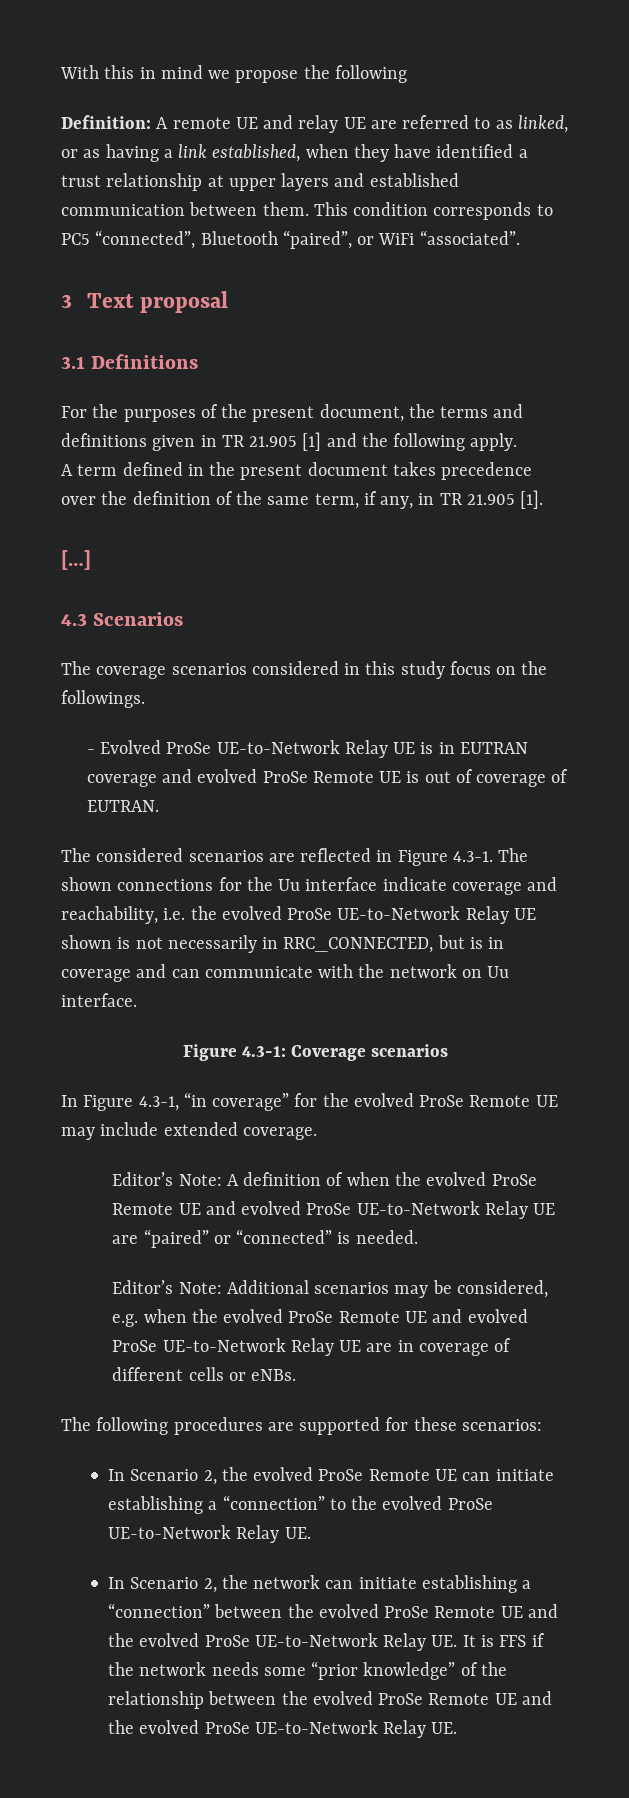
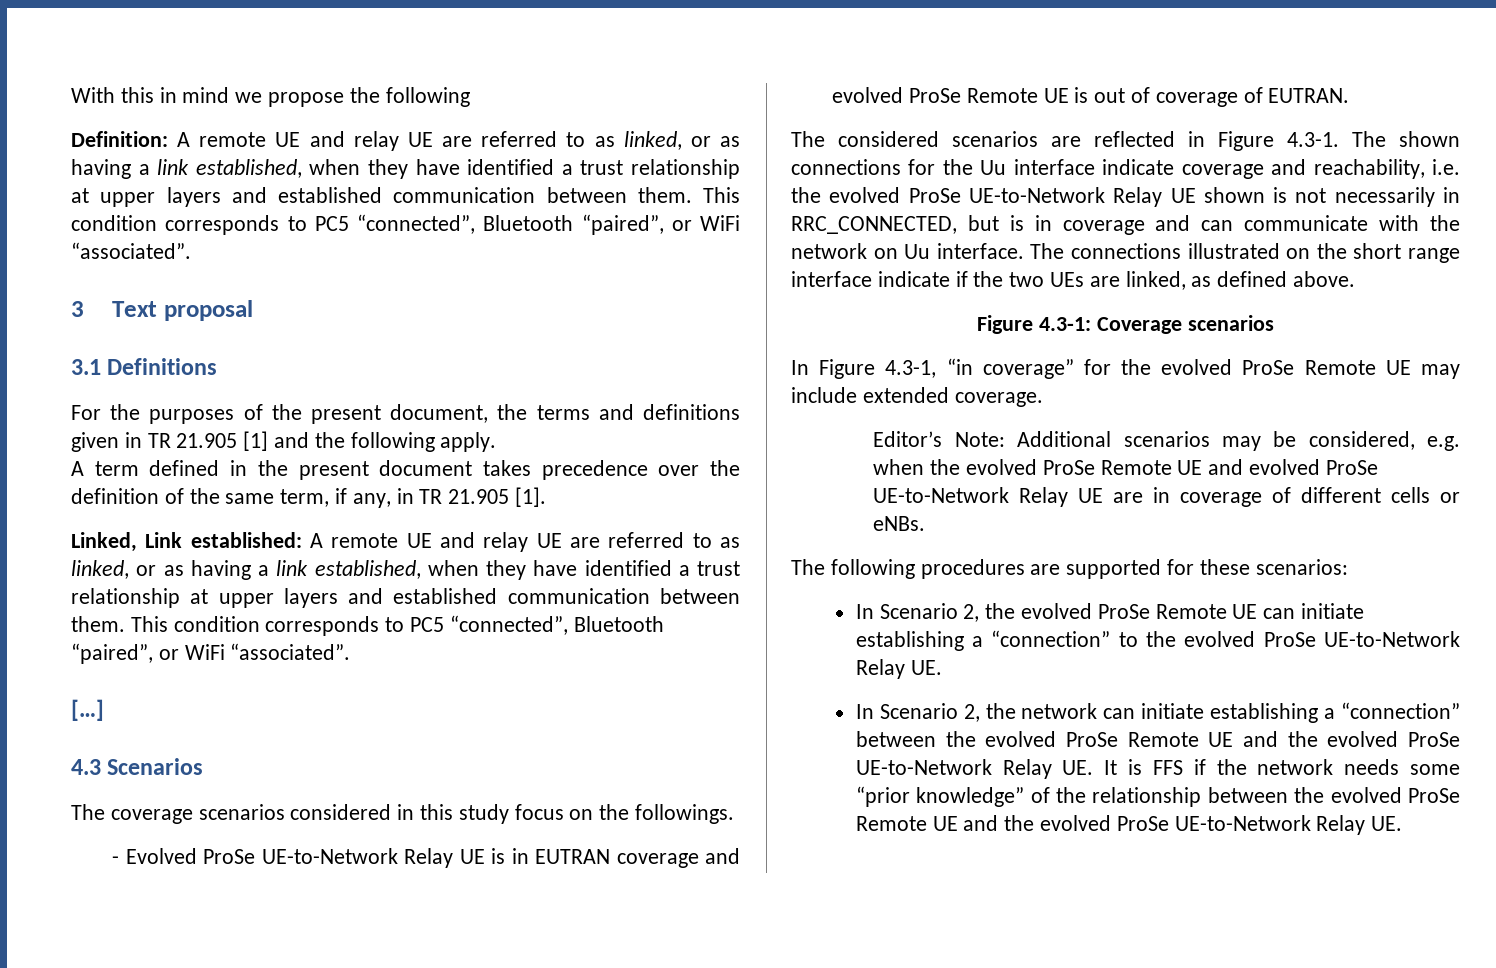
+ Linked, Link established: A remote UE and relay UE are referred to as linked, or as having a link established, when they have identified a trust relationship at upper layers and established communication between them. This condition corresponds to PC5 “connected”, Bluetooth “paired”, or WiFi “associated”.
+ The connections illustrated on the short range interface indicate if the two UEs are linked, as defined above.
- Editor’s Note: A definition of when the evolved ProSe Remote UE and evolved ProSe UE-to-Network Relay UE are “paired” or “connected” is needed.

